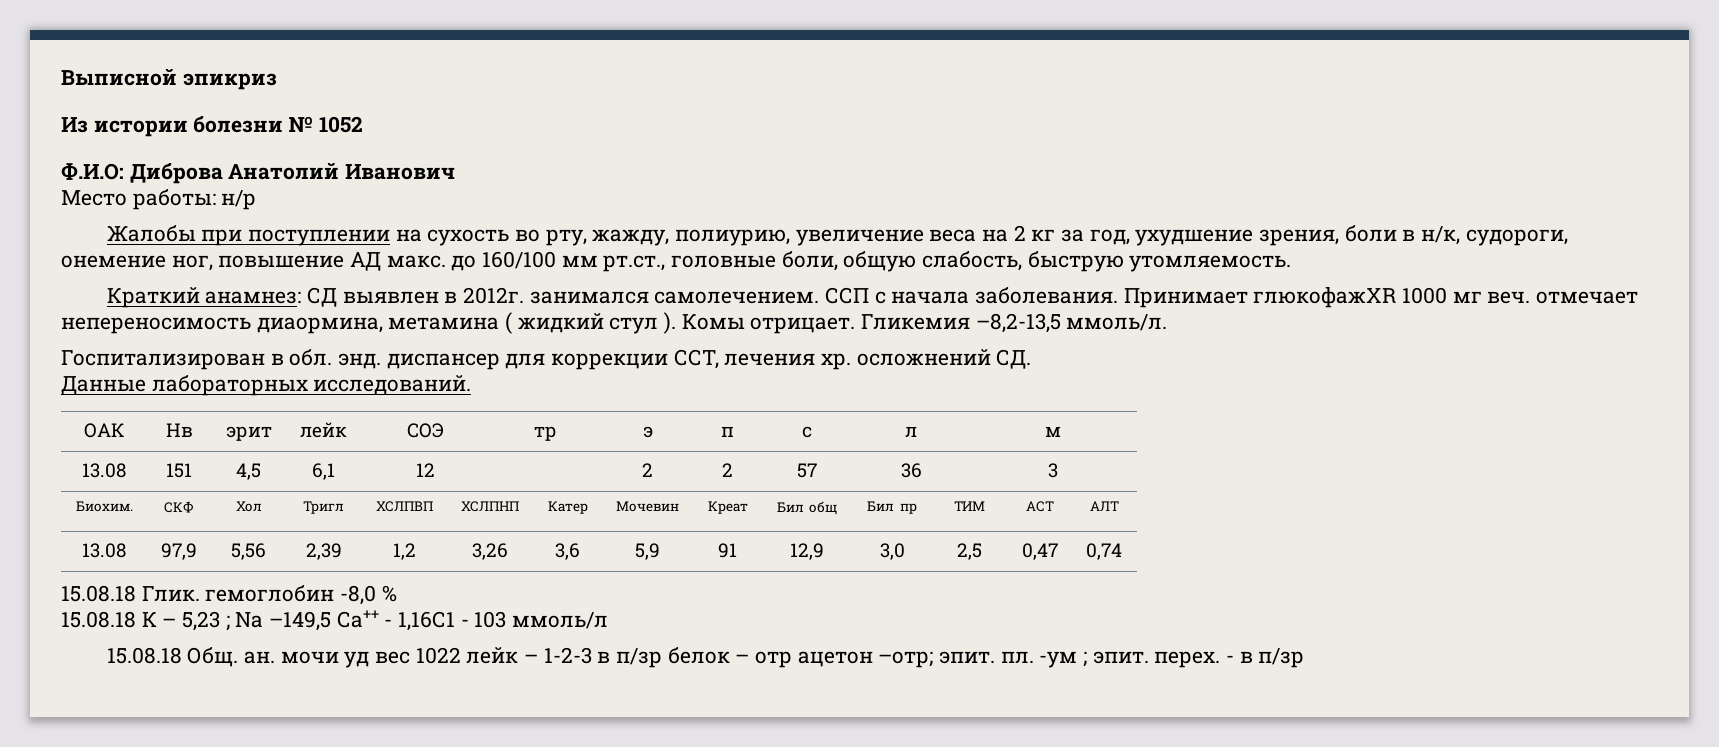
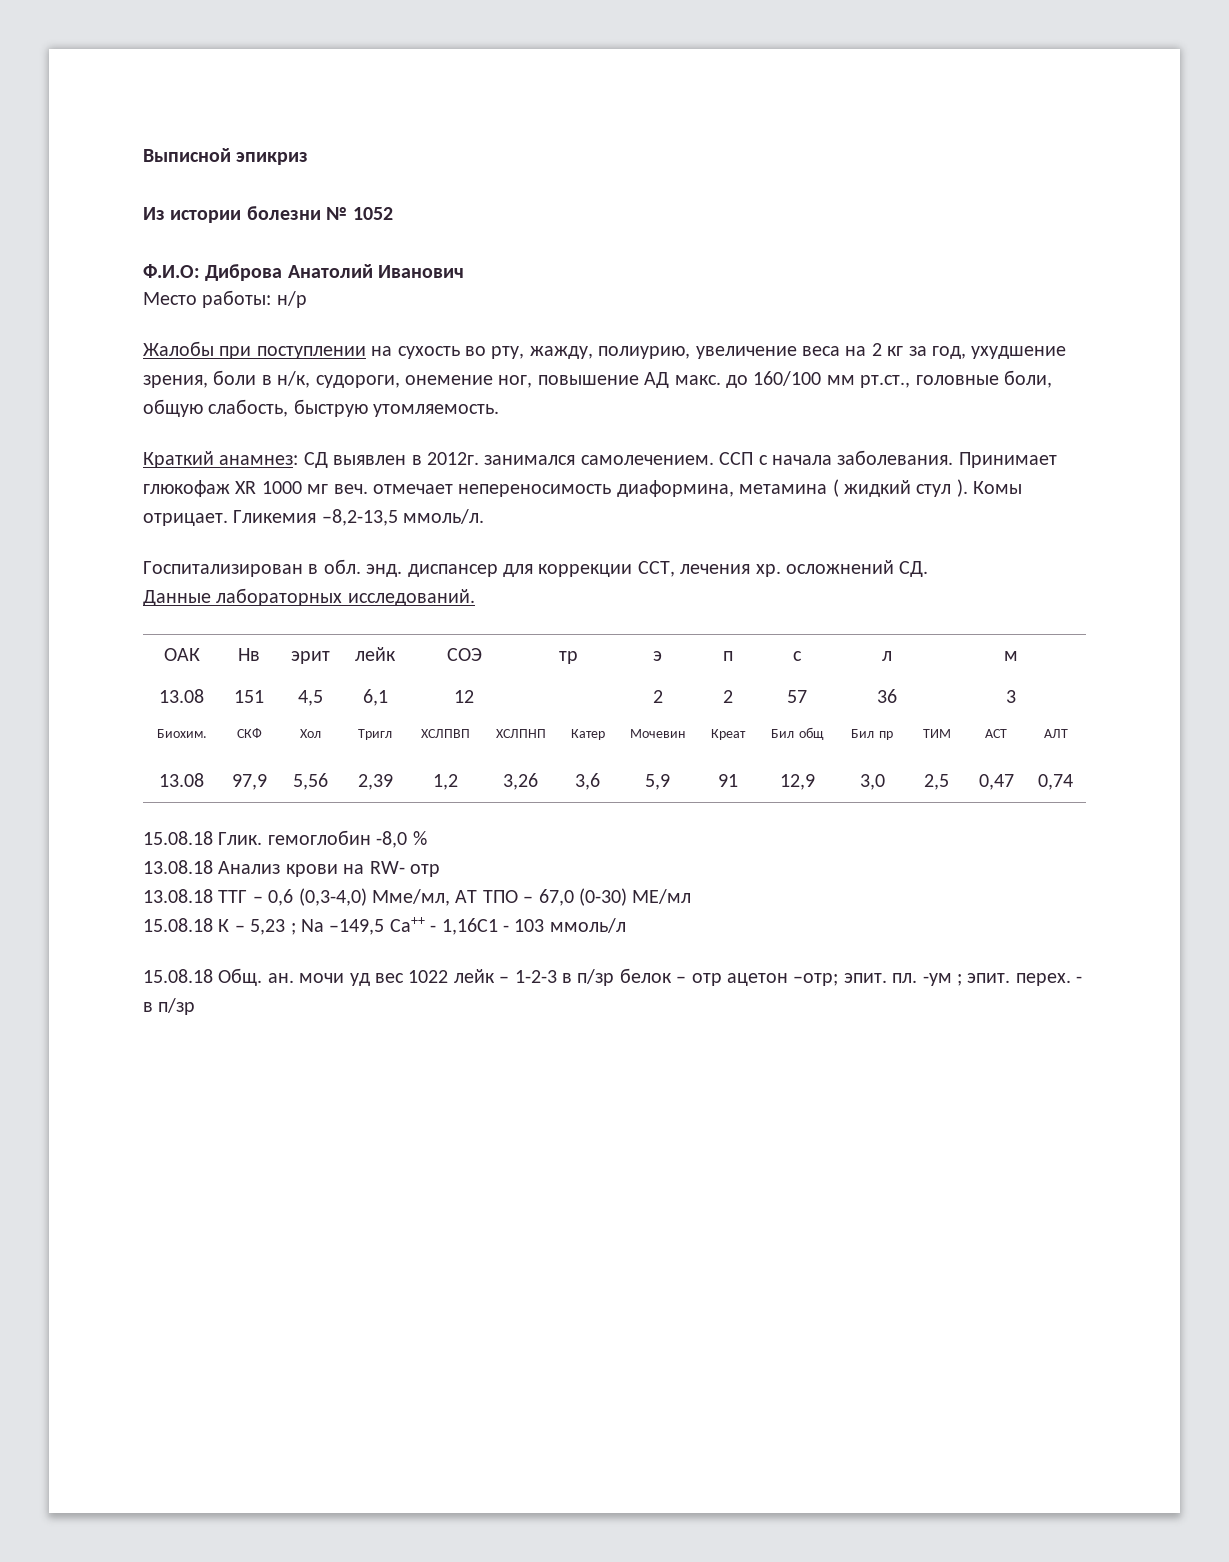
- Принимает глюкофажXR 1000 мг веч. отмечает непереносимость диаормина, метамина ( жидкий стул ).
+ Принимает глюкофаж XR 1000 мг веч. отмечает непереносимость диаформина, метамина ( жидкий стул ).
+ 13.08.18 Анализ крови на RW- отр
+ 13.08.18 ТТГ – 0,6 (0,3-4,0) Мме/мл, АТ ТПО – 67,0 (0-30) МЕ/мл

